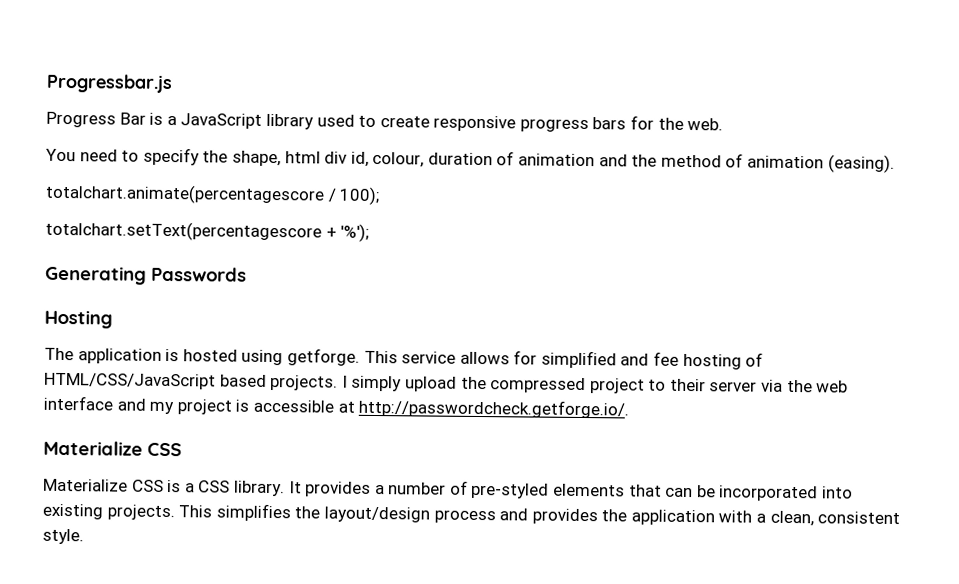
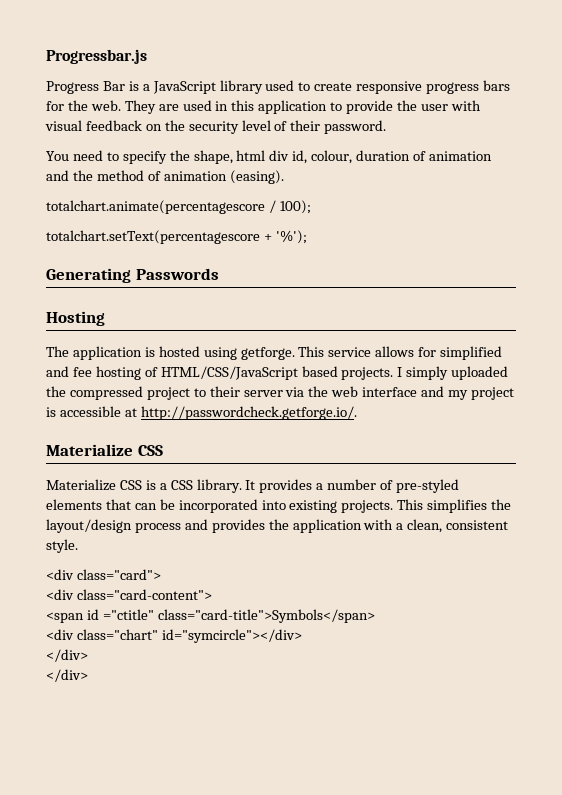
+ They are used in this application to provide the user with visual feedback on the security level of their password.
- I simply upload the compressed project to their server via the web interface and my project is accessible at http://passwordcheck.getforge.io/.
+ I simply uploaded the compressed project to their server via the web interface and my project is accessible at http://passwordcheck.getforge.io/.
+ <div class="card">
+ <div class="card-content">
+ <span id ="ctitle" class="card-title">Symbols</span>
+ <div class="chart" id="symcircle"></div>
+ </div>
+ </div>

